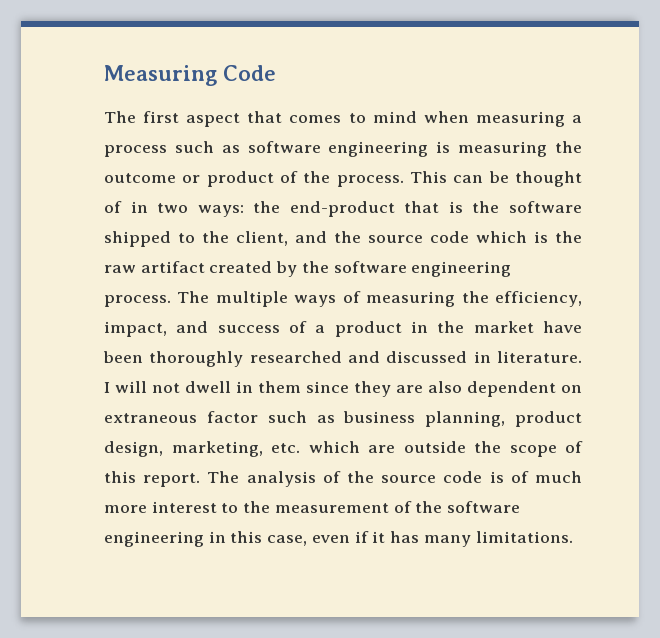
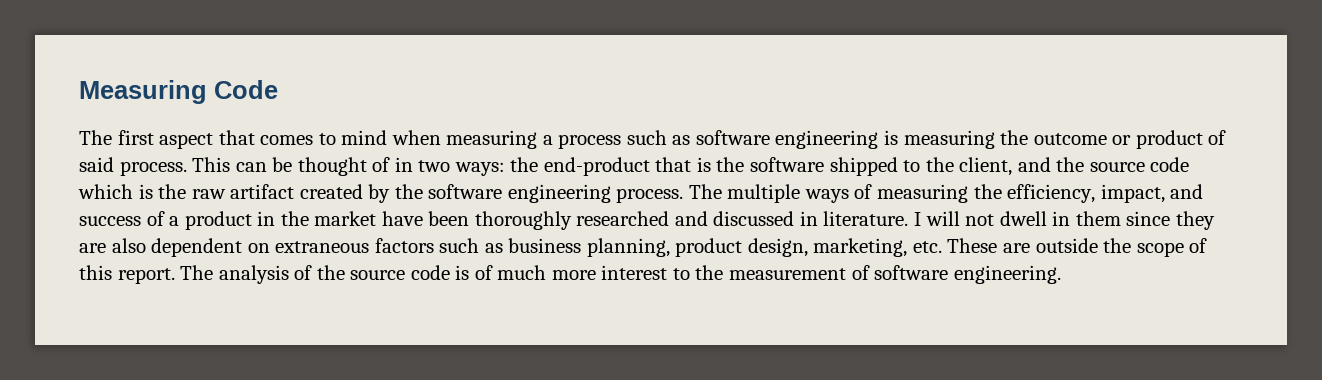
- The first aspect that comes to mind when measuring a process such as software engineering is measuring the outcome or product of the process.
+ The first aspect that comes to mind when measuring a process such as software engineering is measuring the outcome or product of said process.
- I will not dwell in them since they are also dependent on extraneous factor such as business planning, product design, marketing, etc. which are outside the scope of this report.
+ I will not dwell in them since they are also dependent on extraneous factors such as business planning, product design, marketing, etc. These are outside the scope of this report.
- The analysis of the source code is of much more interest to the measurement of the software engineering in this case, even if it has many limitations.
+ The analysis of the source code is of much more interest to the measurement of software engineering.

